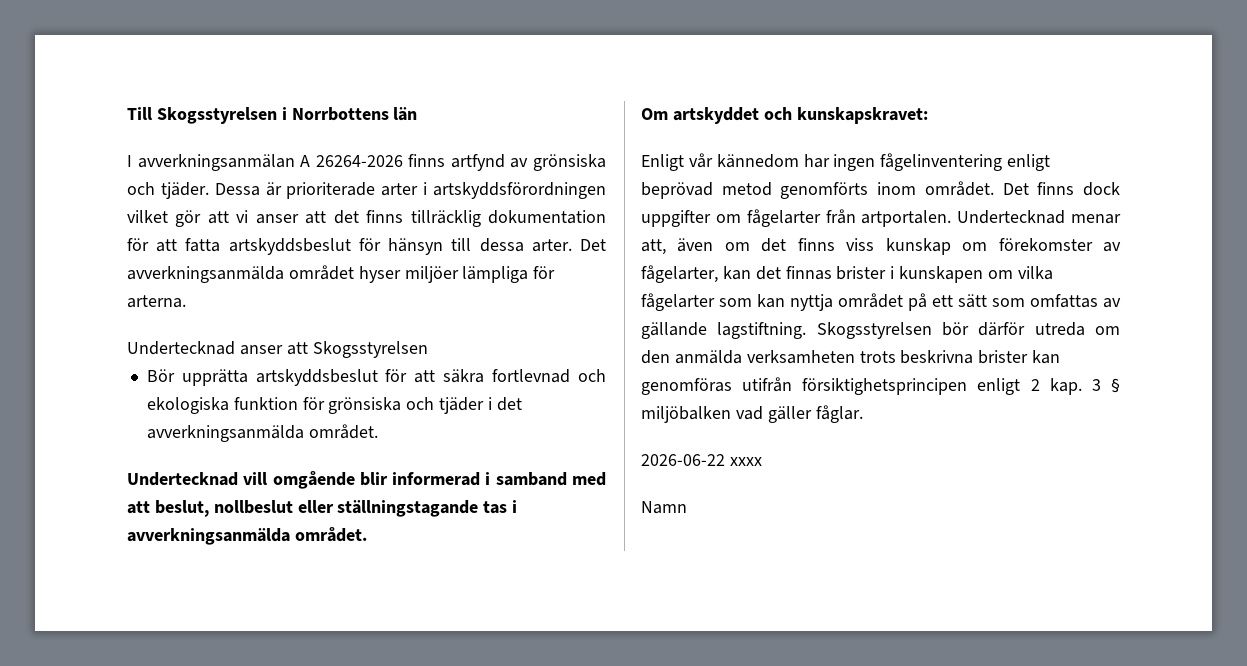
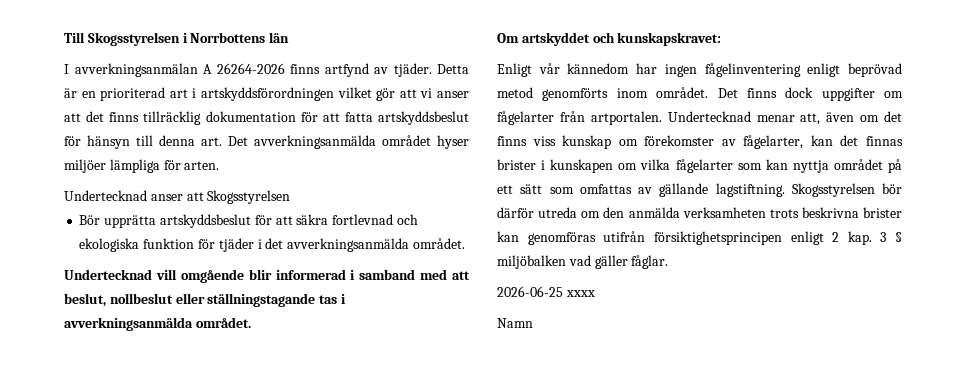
- I avverkningsanmälan A 26264-2026 finns artfynd av grönsiska och tjäder. Dessa är prioriterade arter i artskyddsförordningen vilket gör att vi anser att det finns tillräcklig dokumentation för att fatta artskyddsbeslut för hänsyn till dessa arter. Det avverkningsanmälda området hyser miljöer lämpliga för arterna.
+ I avverkningsanmälan A 26264-2026 finns artfynd av tjäder. Detta är en prioriterad art i artskyddsförordningen vilket gör att vi anser att det finns tillräcklig dokumentation för att fatta artskyddsbeslut för hänsyn till denna art. Det avverkningsanmälda området hyser miljöer lämpliga för arten.
- Bör upprätta artskyddsbeslut för att säkra fortlevnad och ekologiska funktion för grönsiska och tjäder i det avverkningsanmälda området.
+ Bör upprätta artskyddsbeslut för att säkra fortlevnad och ekologiska funktion för tjäder i det avverkningsanmälda området.
- 2026-06-22 xxxx
+ 2026-06-25 xxxx

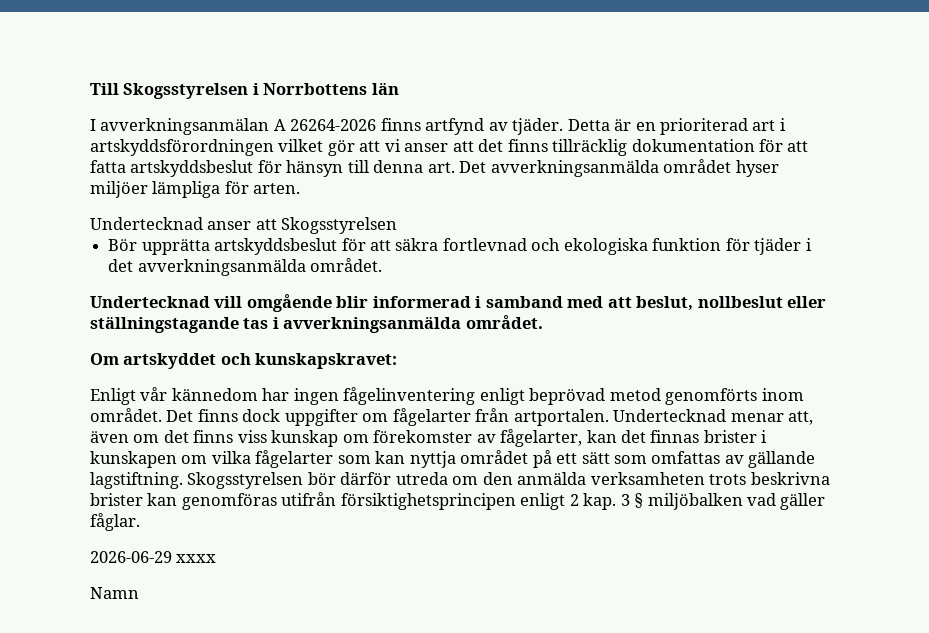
- 2026-06-25 xxxx
+ 2026-06-29 xxxx

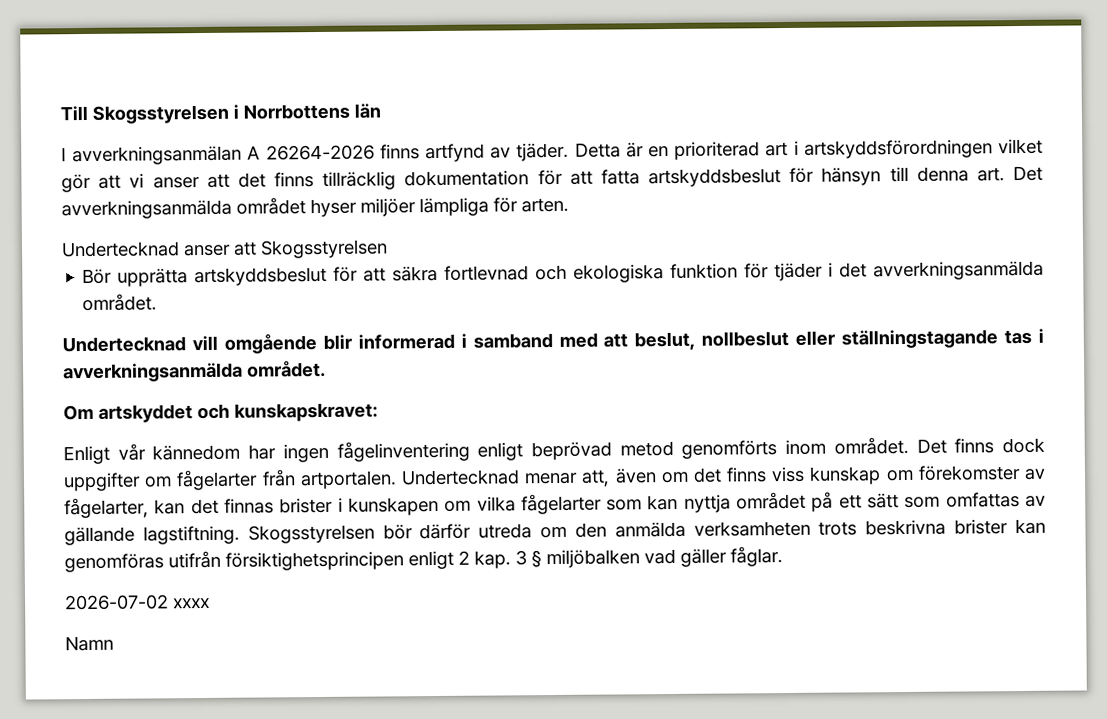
- 2026-06-29 xxxx
+ 2026-07-02 xxxx

